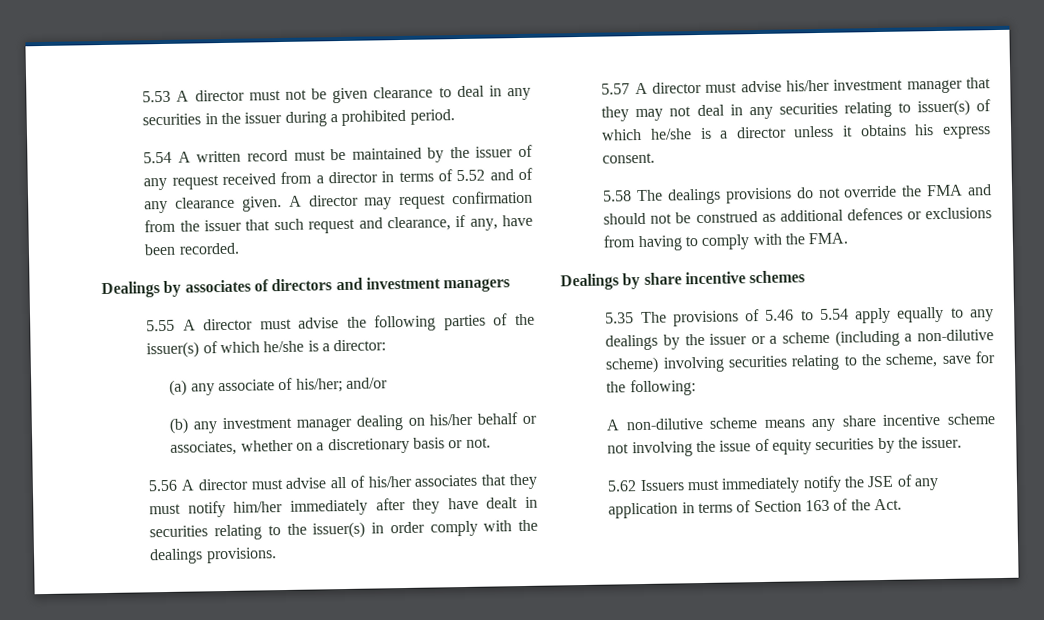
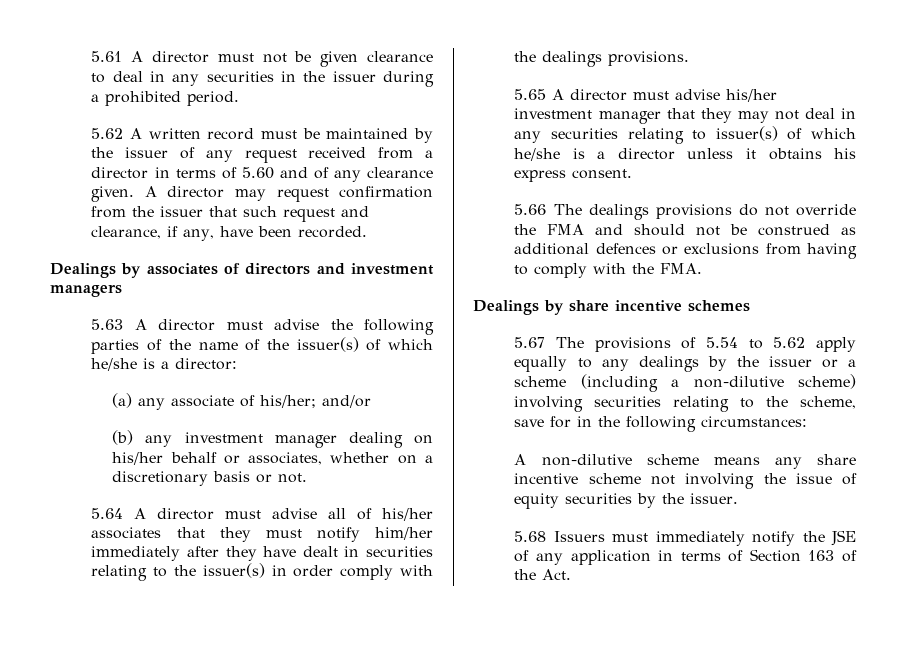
- 5.53 A director must not be given clearance to deal in any securities in the issuer during a prohibited period.
+ 5.61 A director must not be given clearance to deal in any securities in the issuer during a prohibited period.
- 5.54 A written record must be maintained by the issuer of any request received from a director in terms of 5.52 and of any clearance given.
+ 5.62 A written record must be maintained by the issuer of any request received from a director in terms of 5.60 and of any clearance given.
- 5.55 A director must advise the following parties of the issuer(s) of which he/she is a director:
+ 5.63 A director must advise the following parties of the name of the issuer(s) of which he/she is a director:
- 5.56 A director must advise all of his/her associates that they must notify him/her immediately after they have dealt in securities relating to the issuer(s) in order comply with the dealings provisions.
+ 5.64 A director must advise all of his/her associates that they must notify him/her immediately after they have dealt in securities relating to the issuer(s) in order comply with the dealings provisions.
- 5.57 A director must advise his/her investment manager that they may not deal in any securities relating to issuer(s) of which he/she is a director unless it obtains his express consent.
+ 5.65 A director must advise his/her investment manager that they may not deal in any securities relating to issuer(s) of which he/she is a director unless it obtains his express consent.
- 5.58 The dealings provisions do not override the FMA and should not be construed as additional defences or exclusions from having to comply with the FMA.
+ 5.66 The dealings provisions do not override the FMA and should not be construed as additional defences or exclusions from having to comply with the FMA.
- 5.35 The provisions of 5.46 to 5.54 apply equally to any dealings by the issuer or a scheme (including a non-dilutive scheme) involving securities relating to the scheme, save for the following:
+ 5.67 The provisions of 5.54 to 5.62 apply equally to any dealings by the issuer or a scheme (including a non-dilutive scheme) involving securities relating to the scheme, save for in the following circumstances:
- 5.62 Issuers must immediately notify the JSE of any application in terms of Section 163 of the Act.
+ 5.68 Issuers must immediately notify the JSE of any application in terms of Section 163 of the Act.

